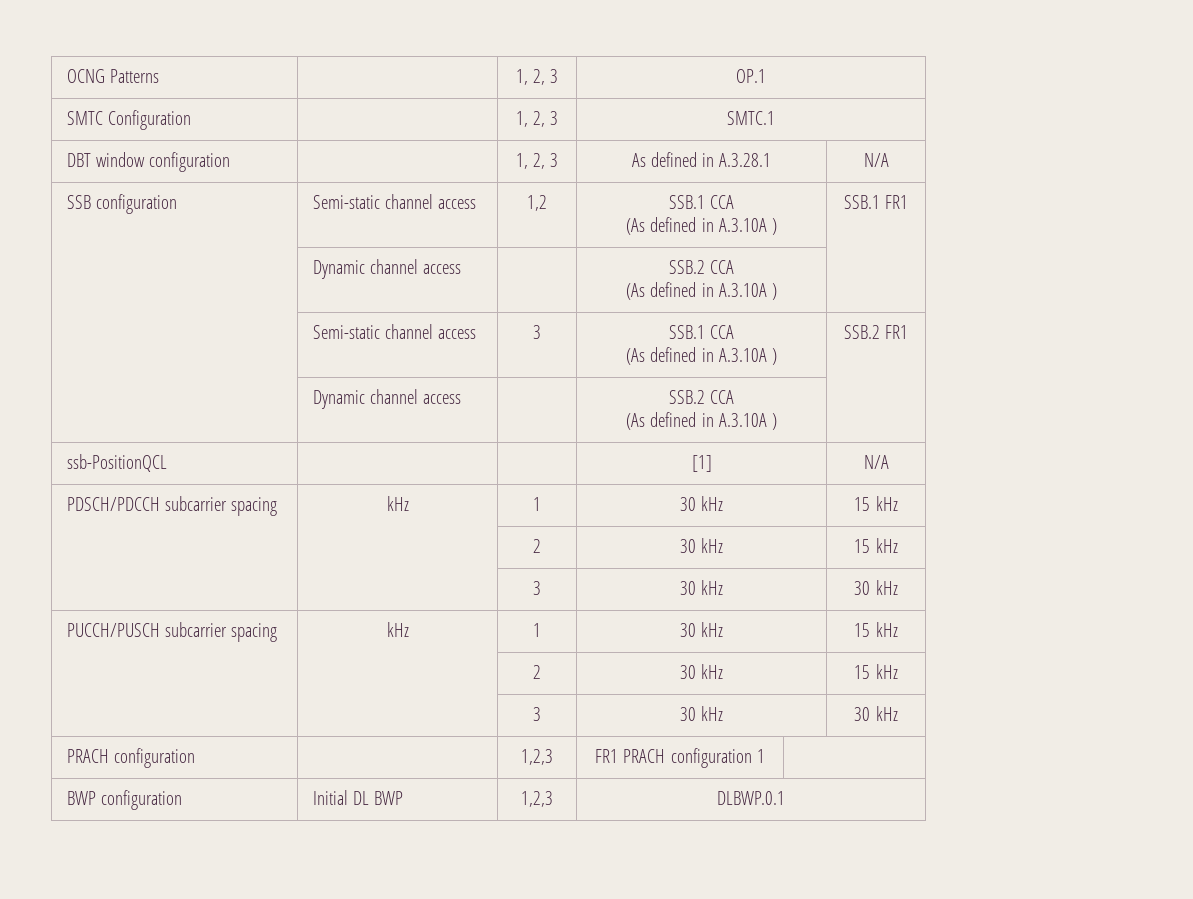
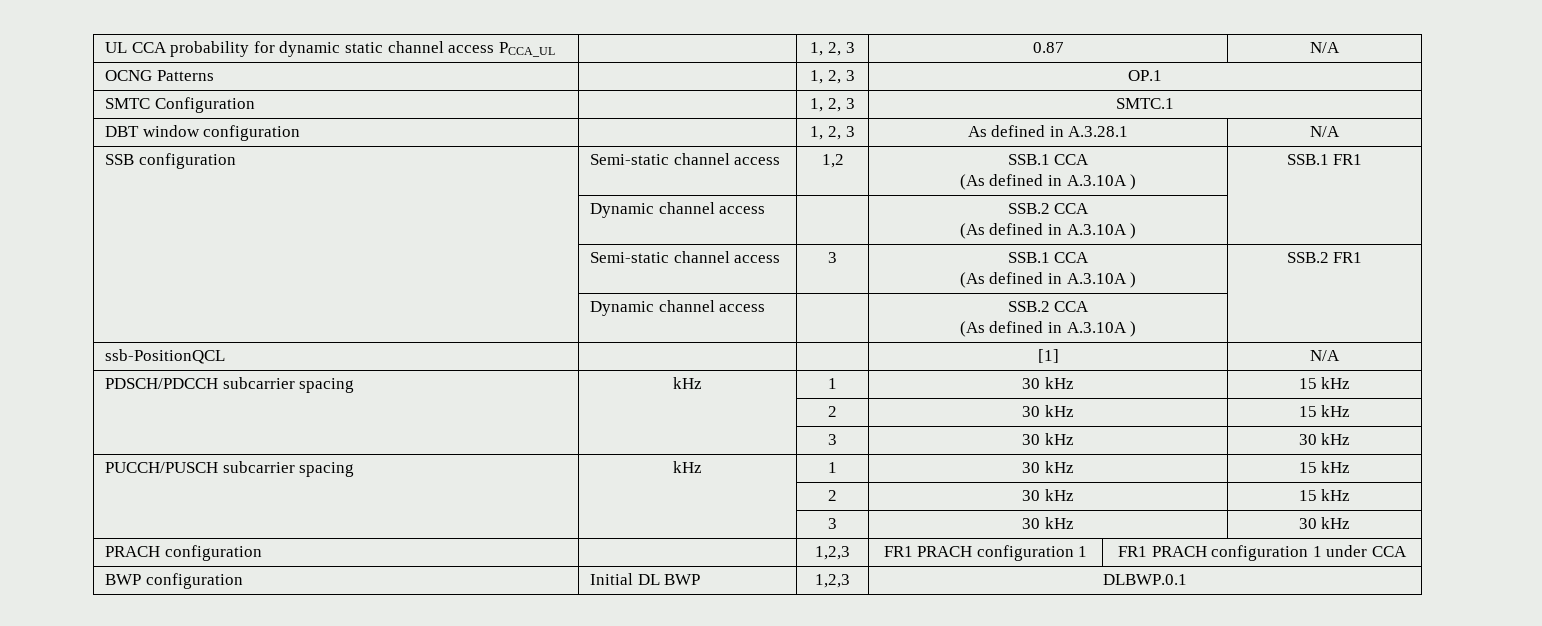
+ UL CCA probability for dynamic static channel access PCCA_UL | | 1, 2, 3 | 0.87 | N/A
- PRACH configuration | | 1,2,3 | FR1 PRACH configuration 1 |
+ PRACH configuration | | 1,2,3 | FR1 PRACH configuration 1 | FR1 PRACH configuration 1 under CCA

